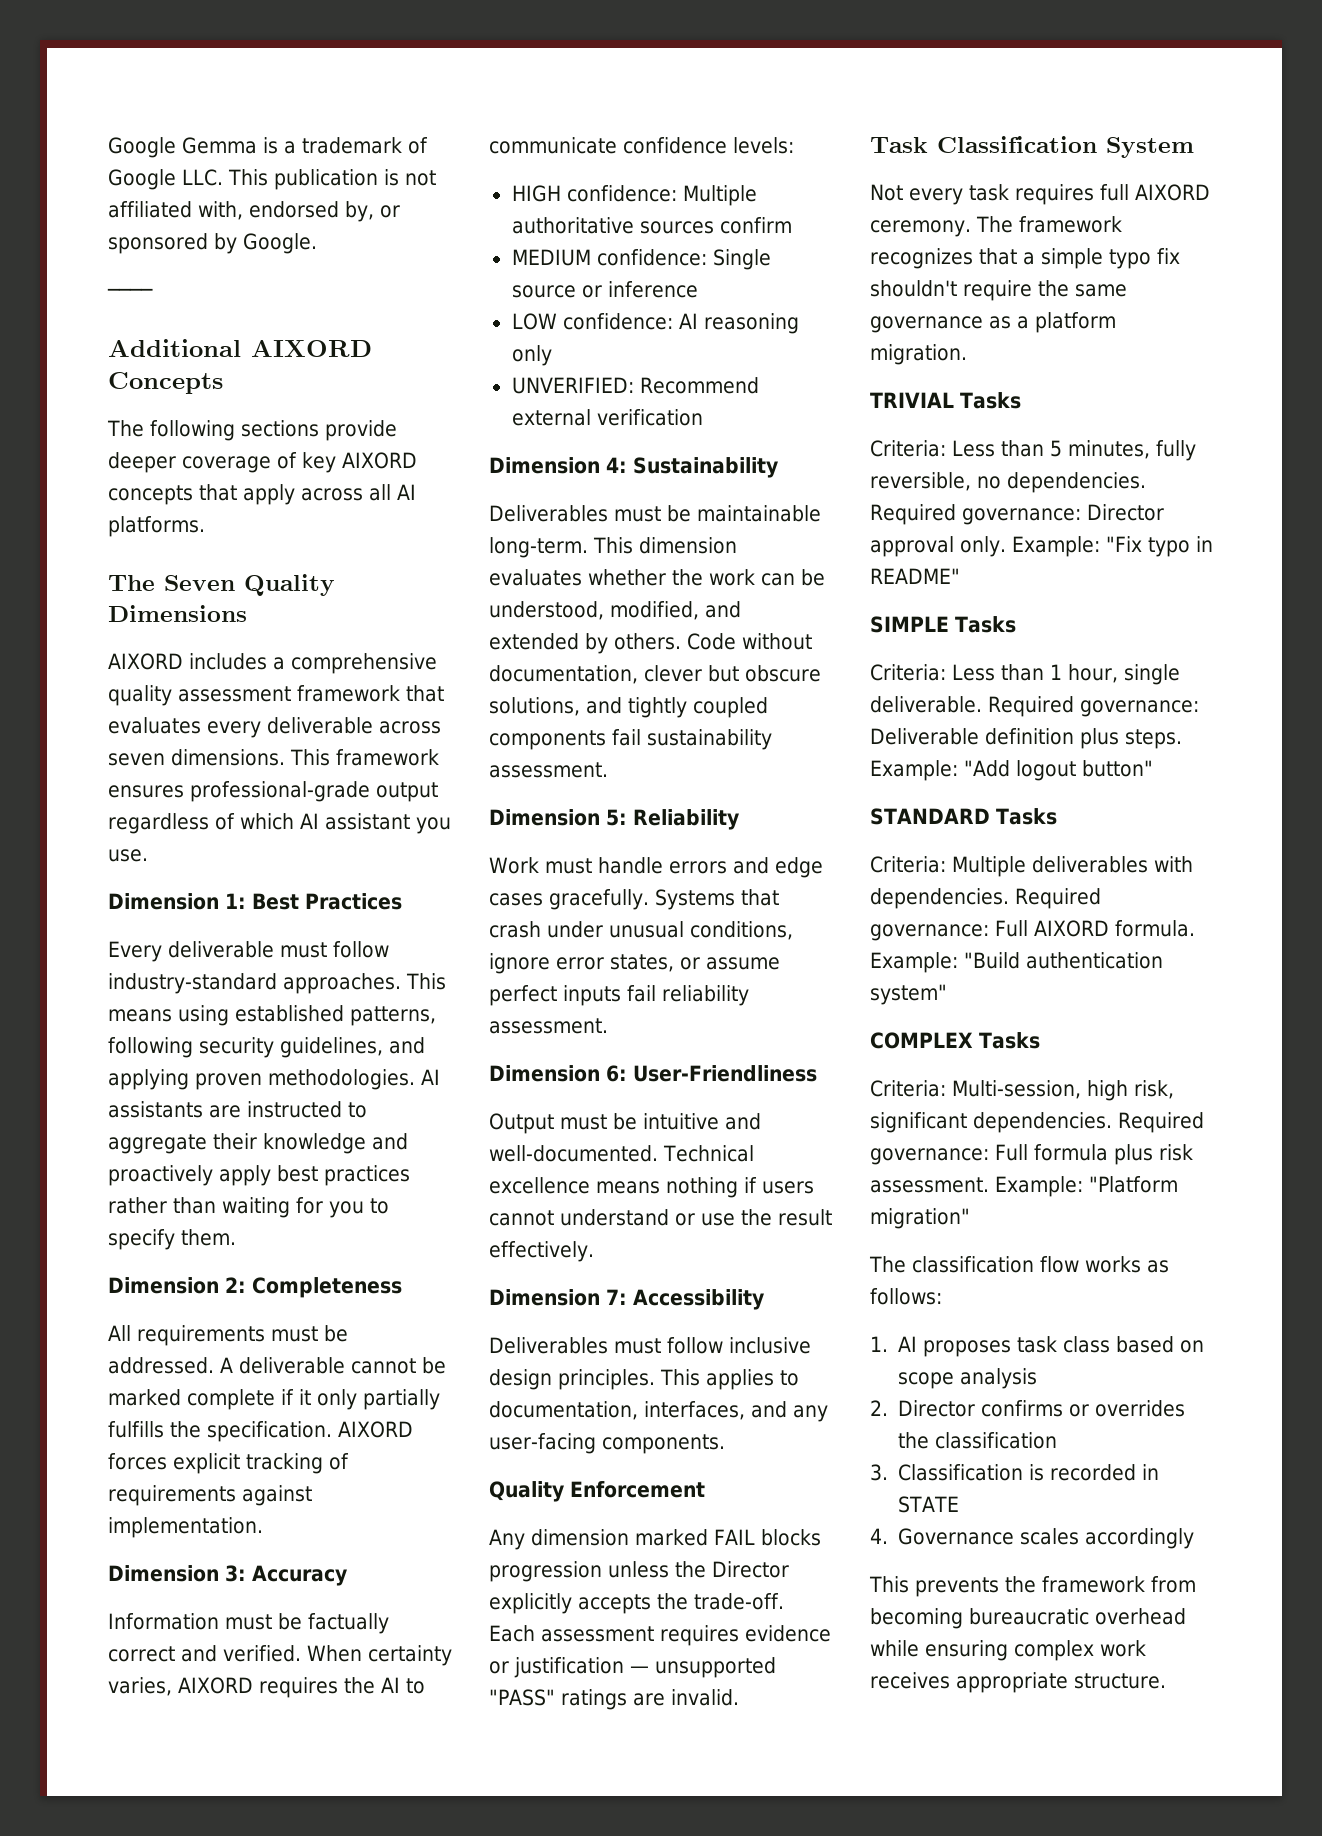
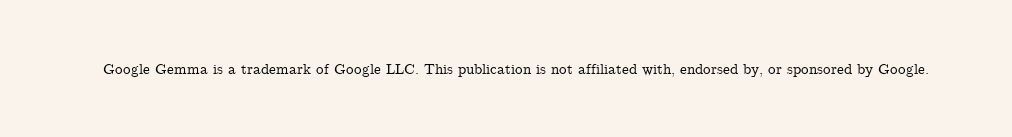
- ────
- Additional AIXORD Concepts
- The following sections provide deeper coverage of key AIXORD concepts that apply across all AI platforms.
- The Seven Quality Dimensions
- AIXORD includes a comprehensive quality assessment framework that evaluates every deliverable across seven dimensions. This framework ensures professional-grade output regardless of which AI assistant you use.
- Dimension 1: Best Practices
- Every deliverable must follow industry-standard approaches. This means using established patterns, following security guidelines, and applying proven methodologies. AI assistants are instructed to aggregate their knowledge and proactively apply best practices rather than waiting for you to specify them.
- Dimension 2: Completeness
- All requirements must be addressed. A deliverable cannot be marked complete if it only partially fulfills the specification. AIXORD forces explicit tracking of requirements against implementation.
- Dimension 3: Accuracy
- Information must be factually correct and verified. When certainty varies, AIXORD requires the AI to communicate confidence levels:
- HIGH confidence: Multiple authoritative sources confirm
- MEDIUM confidence: Single source or inference
- LOW confidence: AI reasoning only
- UNVERIFIED: Recommend external verification
- Dimension 4: Sustainability
- Deliverables must be maintainable long-term. This dimension evaluates whether the work can be understood, modified, and extended by others. Code without documentation, clever but obscure solutions, and tightly coupled components fail sustainability assessment.
- Dimension 5: Reliability
- Work must handle errors and edge cases gracefully. Systems that crash under unusual conditions, ignore error states, or assume perfect inputs fail reliability assessment.
- Dimension 6: User-Friendliness
- Output must be intuitive and well-documented. Technical excellence means nothing if users cannot understand or use the result effectively.
- Dimension 7: Accessibility
- Deliverables must follow inclusive design principles. This applies to documentation, interfaces, and any user-facing components.
- Quality Enforcement
- Any dimension marked FAIL blocks progression unless the Director explicitly accepts the trade-off. Each assessment requires evidence or justification — unsupported "PASS" ratings are invalid.
- Task Classification System
- Not every task requires full AIXORD ceremony. The framework recognizes that a simple typo fix shouldn't require the same governance as a platform migration.
- TRIVIAL Tasks
- Criteria: Less than 5 minutes, fully reversible, no dependencies. Required governance: Director approval only. Example: "Fix typo in README"
- SIMPLE Tasks
- Criteria: Less than 1 hour, single deliverable. Required governance: Deliverable definition plus steps. Example: "Add logout button"
- STANDARD Tasks
- Criteria: Multiple deliverables with dependencies. Required governance: Full AIXORD formula. Example: "Build authentication system"
- COMPLEX Tasks
- Criteria: Multi-session, high risk, significant dependencies. Required governance: Full formula plus risk assessment. Example: "Platform migration"
- The classification flow works as follows:
- 1. AI proposes task class based on scope analysis
- 2. Director confirms or overrides the classification
- 3. Classification is recorded in STATE
- 4. Governance scales accordingly
- This prevents the framework from becoming bureaucratic overhead while ensuring complex work receives appropriate structure.

